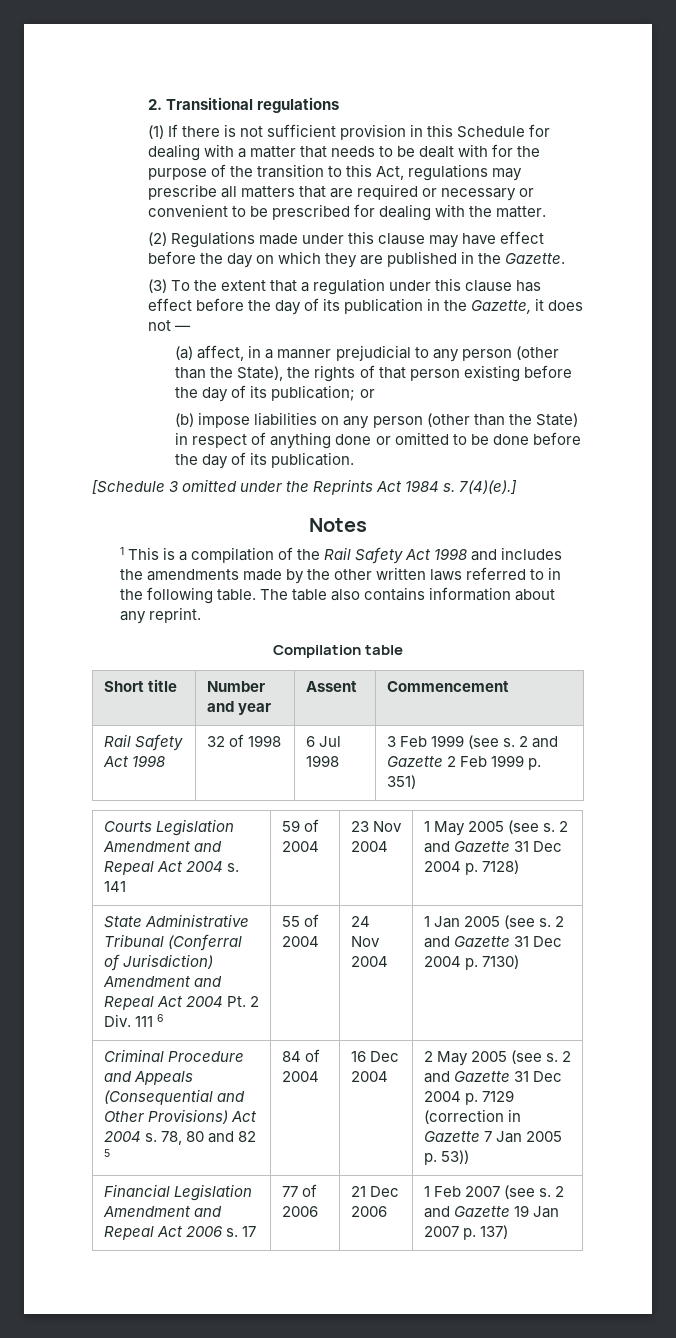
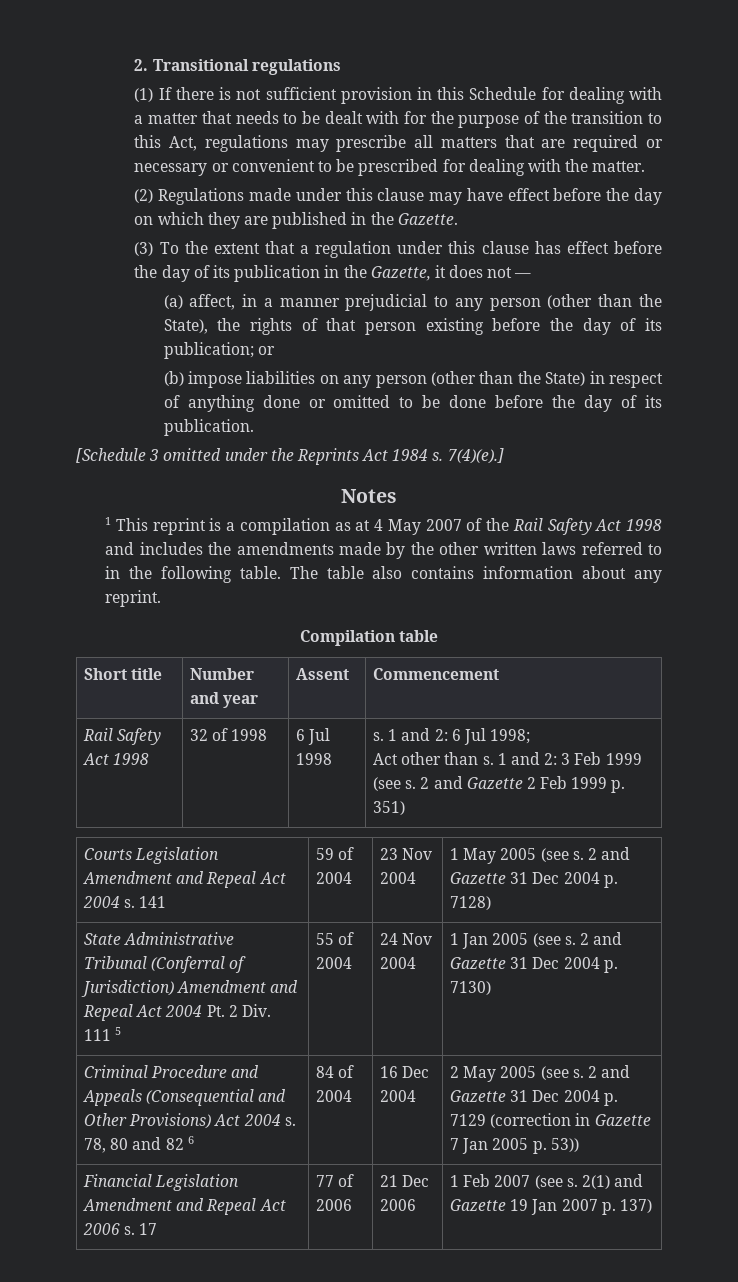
- 1 This is a compilation of the Rail Safety Act 1998 and includes the amendments made by the other written laws referred to in the following table.
+ 1 This reprint is a compilation as at 4 May 2007 of the Rail Safety Act 1998 and includes the amendments made by the other written laws referred to in the following table.
- Rail Safety Act 1998 | 32 of 1998 | 6 Jul 1998 | 3 Feb 1999 (see s. 2 and Gazette 2 Feb 1999 p. 351)
+ Rail Safety Act 1998 | 32 of 1998 | 6 Jul 1998 | s. 1 and 2: 6 Jul 1998;
+ Act other than s. 1 and 2: 3 Feb 1999 (see s. 2 and Gazette 2 Feb 1999 p. 351)
- State Administrative Tribunal (Conferral of Jurisdiction) Amendment and Repeal Act 2004 Pt. 2 Div. 111 6 | 55 of 2004 | 24 Nov 2004 | 1 Jan 2005 (see s. 2 and Gazette 31 Dec 2004 p. 7130)
+ State Administrative Tribunal (Conferral of Jurisdiction) Amendment and Repeal Act 2004 Pt. 2 Div. 111 5 | 55 of 2004 | 24 Nov 2004 | 1 Jan 2005 (see s. 2 and Gazette 31 Dec 2004 p. 7130)
- 78, 80 and 82 5
+ 78, 80 and 82 6
- Financial Legislation Amendment and Repeal Act 2006 s. 17 | 77 of 2006 | 21 Dec 2006 | 1 Feb 2007 (see s. 2 and Gazette 19 Jan 2007 p. 137)
+ Financial Legislation Amendment and Repeal Act 2006 s. 17 | 77 of 2006 | 21 Dec 2006 | 1 Feb 2007 (see s. 2(1) and Gazette 19 Jan 2007 p. 137)

